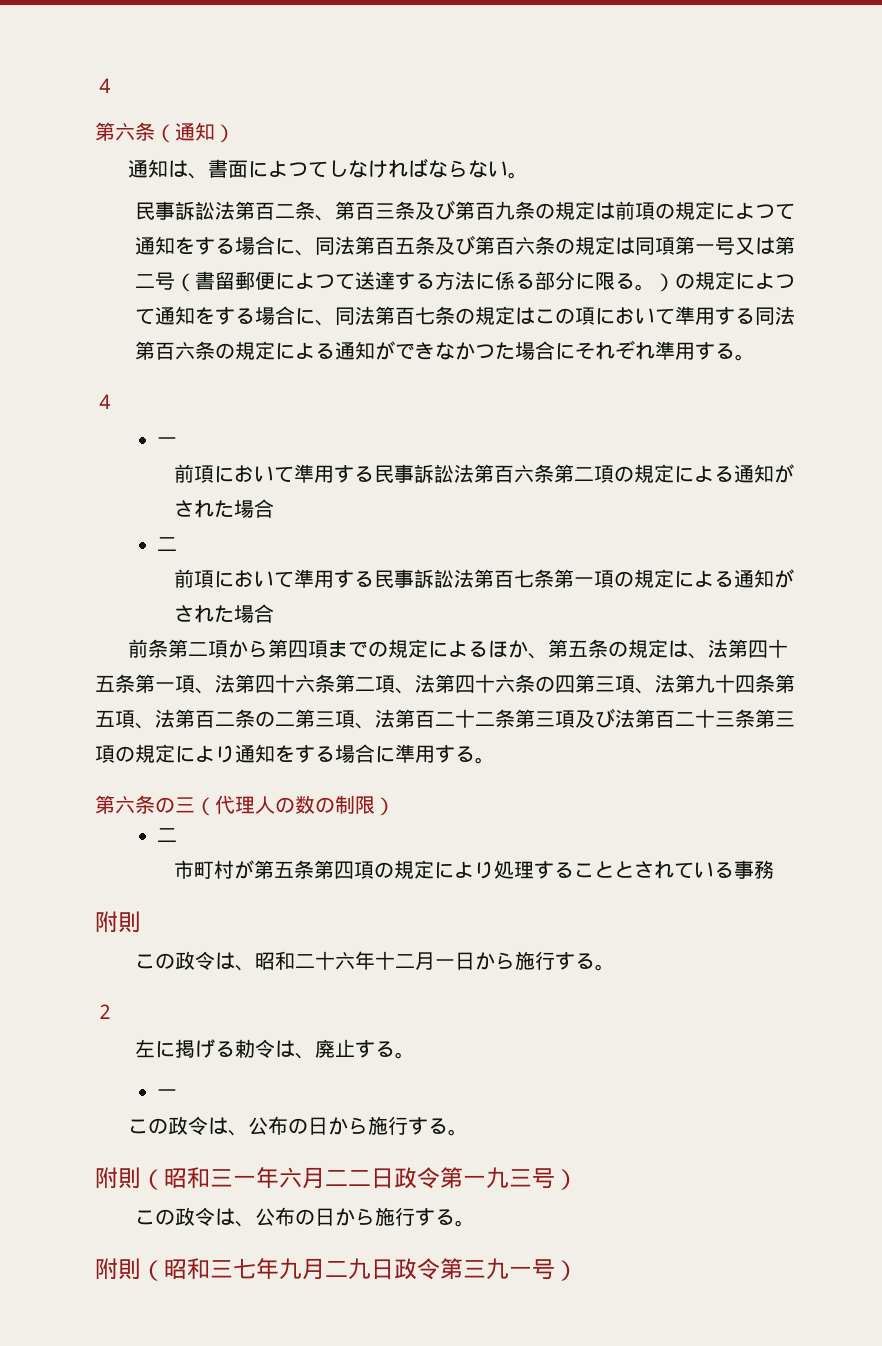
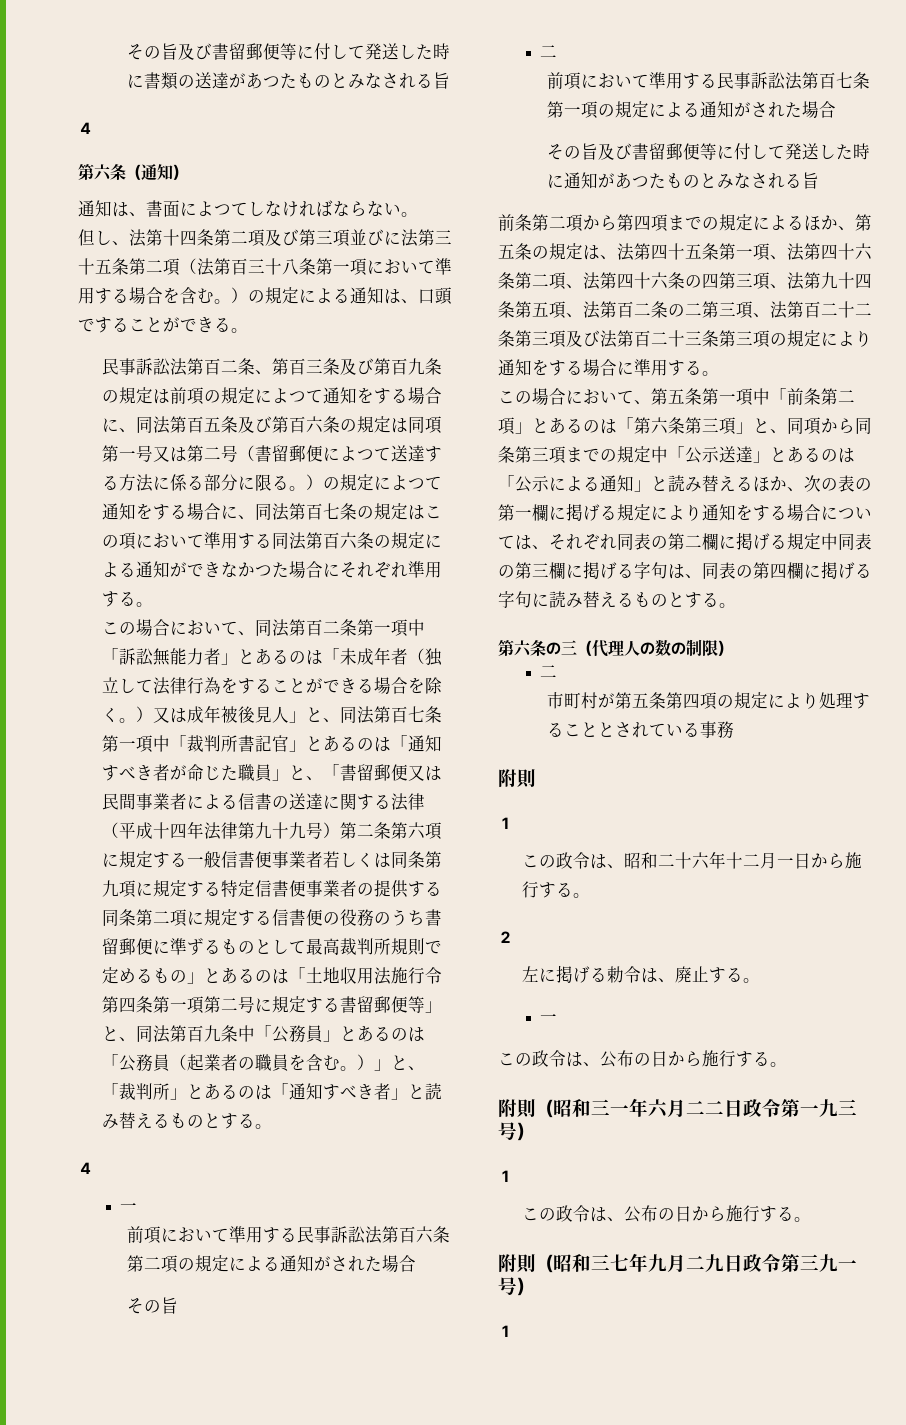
+ その旨及び書留郵便等に付して発送した時に書類の送達があつたものとみなされる旨
+ 但し、法第十四条第二項及び第三項並びに法第三十五条第二項（法第百三十八条第一項において準用する場合を含む。）の規定による通知は、口頭ですることができる。
+ この場合において、同法第百二条第一項中「訴訟無能力者」とあるのは「未成年者（独立して法律行為をすることができる場合を除く。）又は成年被後見人」と、同法第百七条第一項中「裁判所書記官」とあるのは「通知すべき者が命じた職員」と、「書留郵便又は民間事業者による信書の送達に関する法律（平成十四年法律第九十九号）第二条第六項に規定する一般信書便事業者若しくは同条第九項に規定する特定信書便事業者の提供する同条第二項に規定する信書便の役務のうち書留郵便に準ずるものとして最高裁判所規則で定めるもの」とあるのは「土地収用法施行令第四条第一項第二号に規定する書留郵便等」と、同法第百九条中「公務員」とあるのは「公務員（起業者の職員を含む。）」と、「裁判所」とあるのは「通知すべき者」と読み替えるものとする。
  前項において準用する民事訴訟法第百六条第二項の規定による通知がされた場合
+ その旨
+ その旨及び書留郵便等に付して発送した時に通知があつたものとみなされる旨
+ この場合において、第五条第一項中「前条第二項」とあるのは「第六条第三項」と、同項から同条第三項までの規定中「公示送達」とあるのは「公示による通知」と読み替えるほか、次の表の第一欄に掲げる規定により通知をする場合については、それぞれ同表の第二欄に掲げる規定中同表の第三欄に掲げる字句は、同表の第四欄に掲げる字句に読み替えるものとする。
  市町村が第五条第四項の規定により処理することとされている事務
  附則
+ １
  附則（昭和三一年六月二二日政令第一九三号）
+ １
  附則（昭和三七年九月二九日政令第三九一号）
+ １

